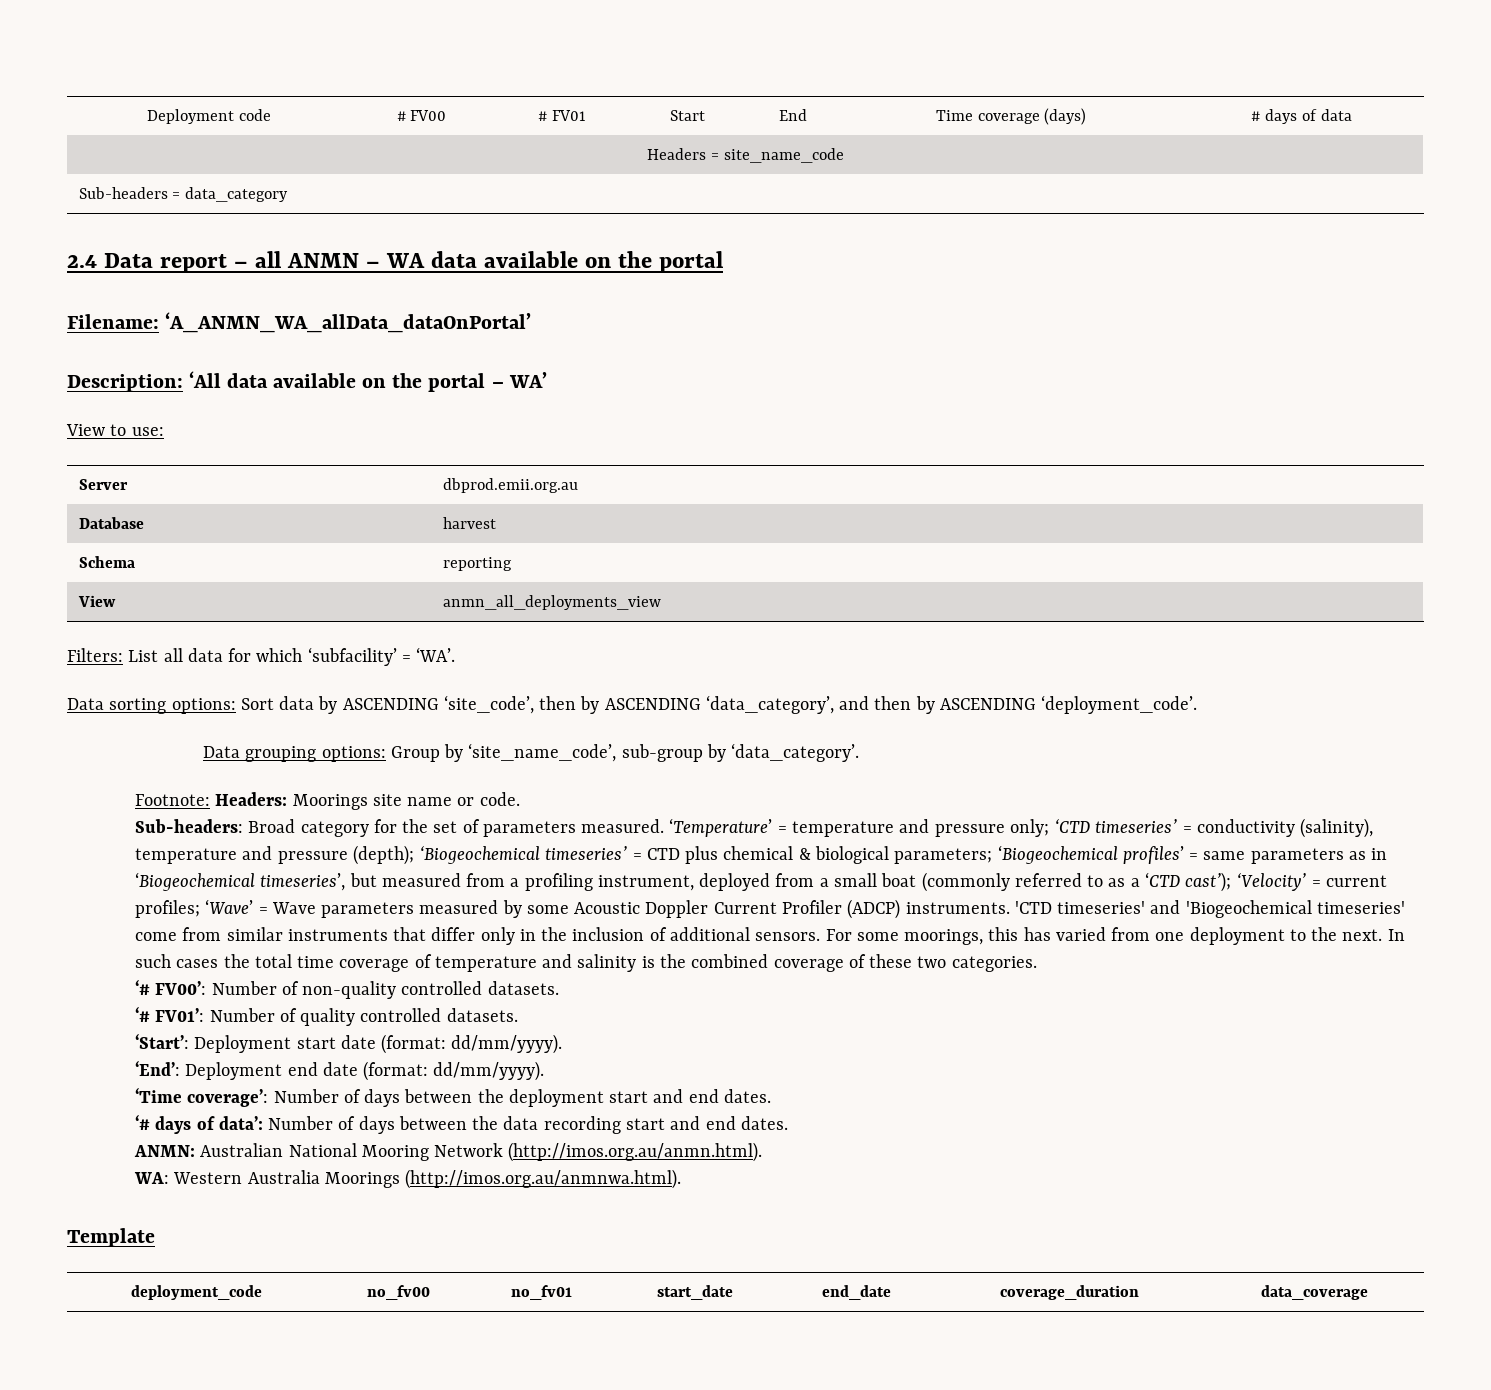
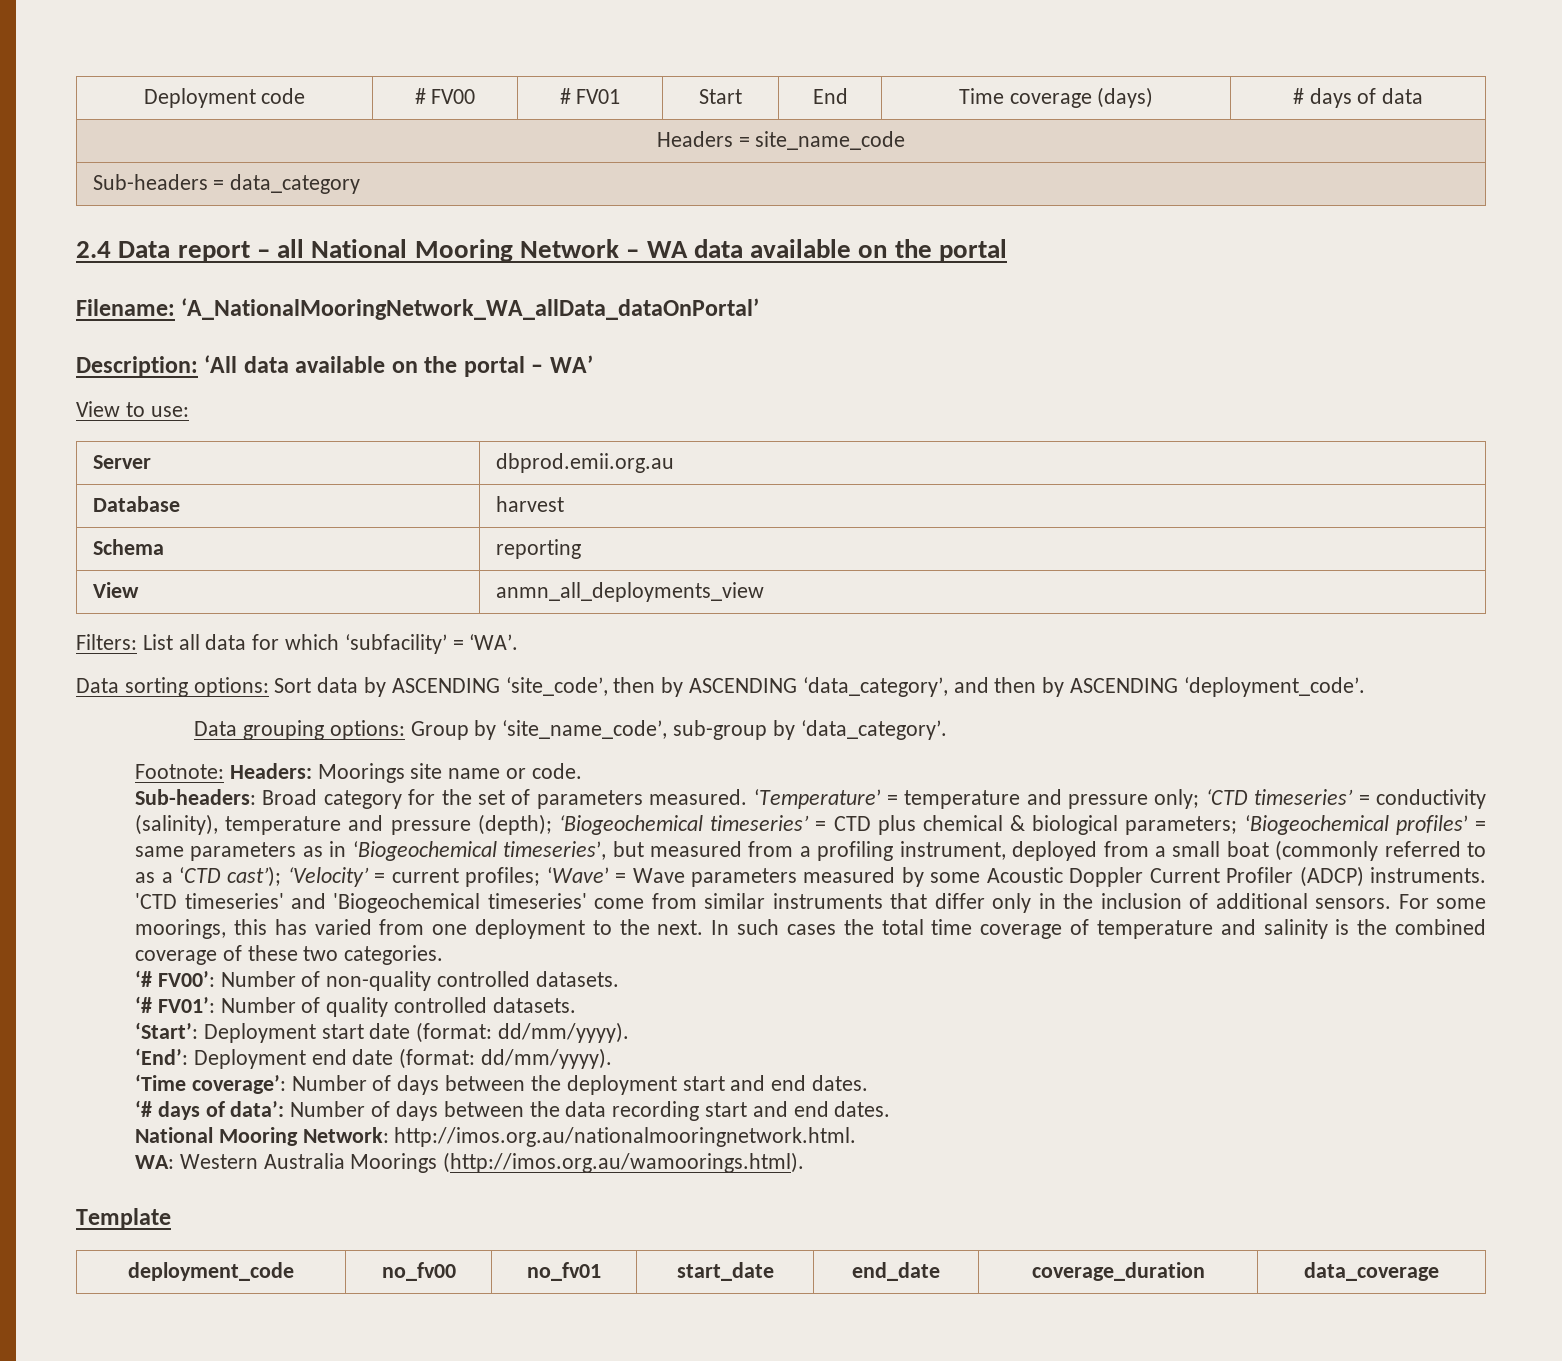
- 2.4 Data report – all ANMN – WA data available on the portal
+ 2.4 Data report – all National Mooring Network – WA data available on the portal
- Filename: ‘A_ANMN_WA_allData_dataOnPortal’
+ Filename: ‘A_NationalMooringNetwork_WA_allData_dataOnPortal’
- ANMN: Australian National Mooring Network (http://imos.org.au/anmn.html).
+ National Mooring Network: http://imos.org.au/nationalmooringnetwork.html.
- WA: Western Australia Moorings (http://imos.org.au/anmnwa.html).
+ WA: Western Australia Moorings (http://imos.org.au/wamoorings.html).

